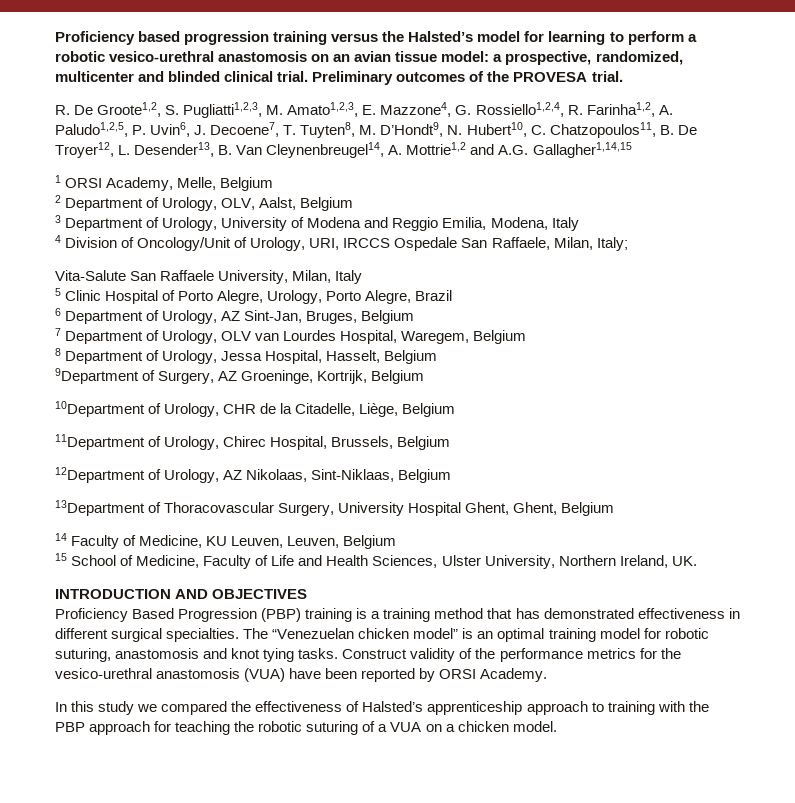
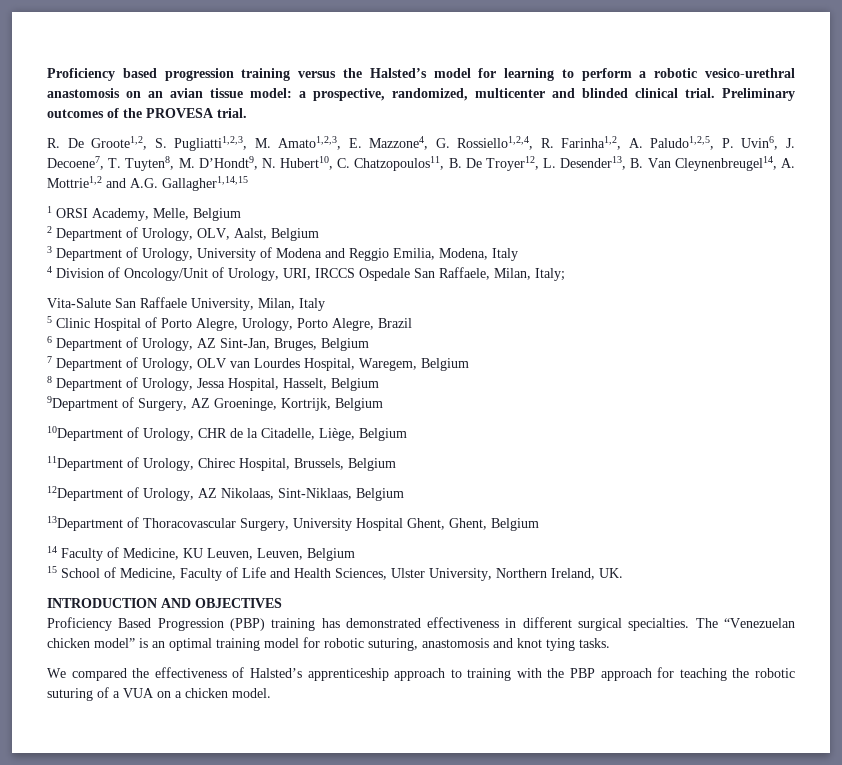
- Proficiency Based Progression (PBP) training is a training method that has demonstrated effectiveness in different surgical specialties.
+ Proficiency Based Progression (PBP) training has demonstrated effectiveness in different surgical specialties.
- The “Venezuelan chicken model” is an optimal training model for robotic suturing, anastomosis and knot tying tasks. Construct validity of the performance metrics for the vesico-urethral anastomosis (VUA) have been reported by ORSI Academy.
- In this study we compared the effectiveness of Halsted’s apprenticeship approach to training with the PBP approach for teaching the robotic suturing of a VUA on a chicken model.
+ The “Venezuelan chicken model” is an optimal training model for robotic suturing, anastomosis and knot tying tasks.
+ We compared the effectiveness of Halsted’s apprenticeship approach to training with the PBP approach for teaching the robotic suturing of a VUA on a chicken model.

